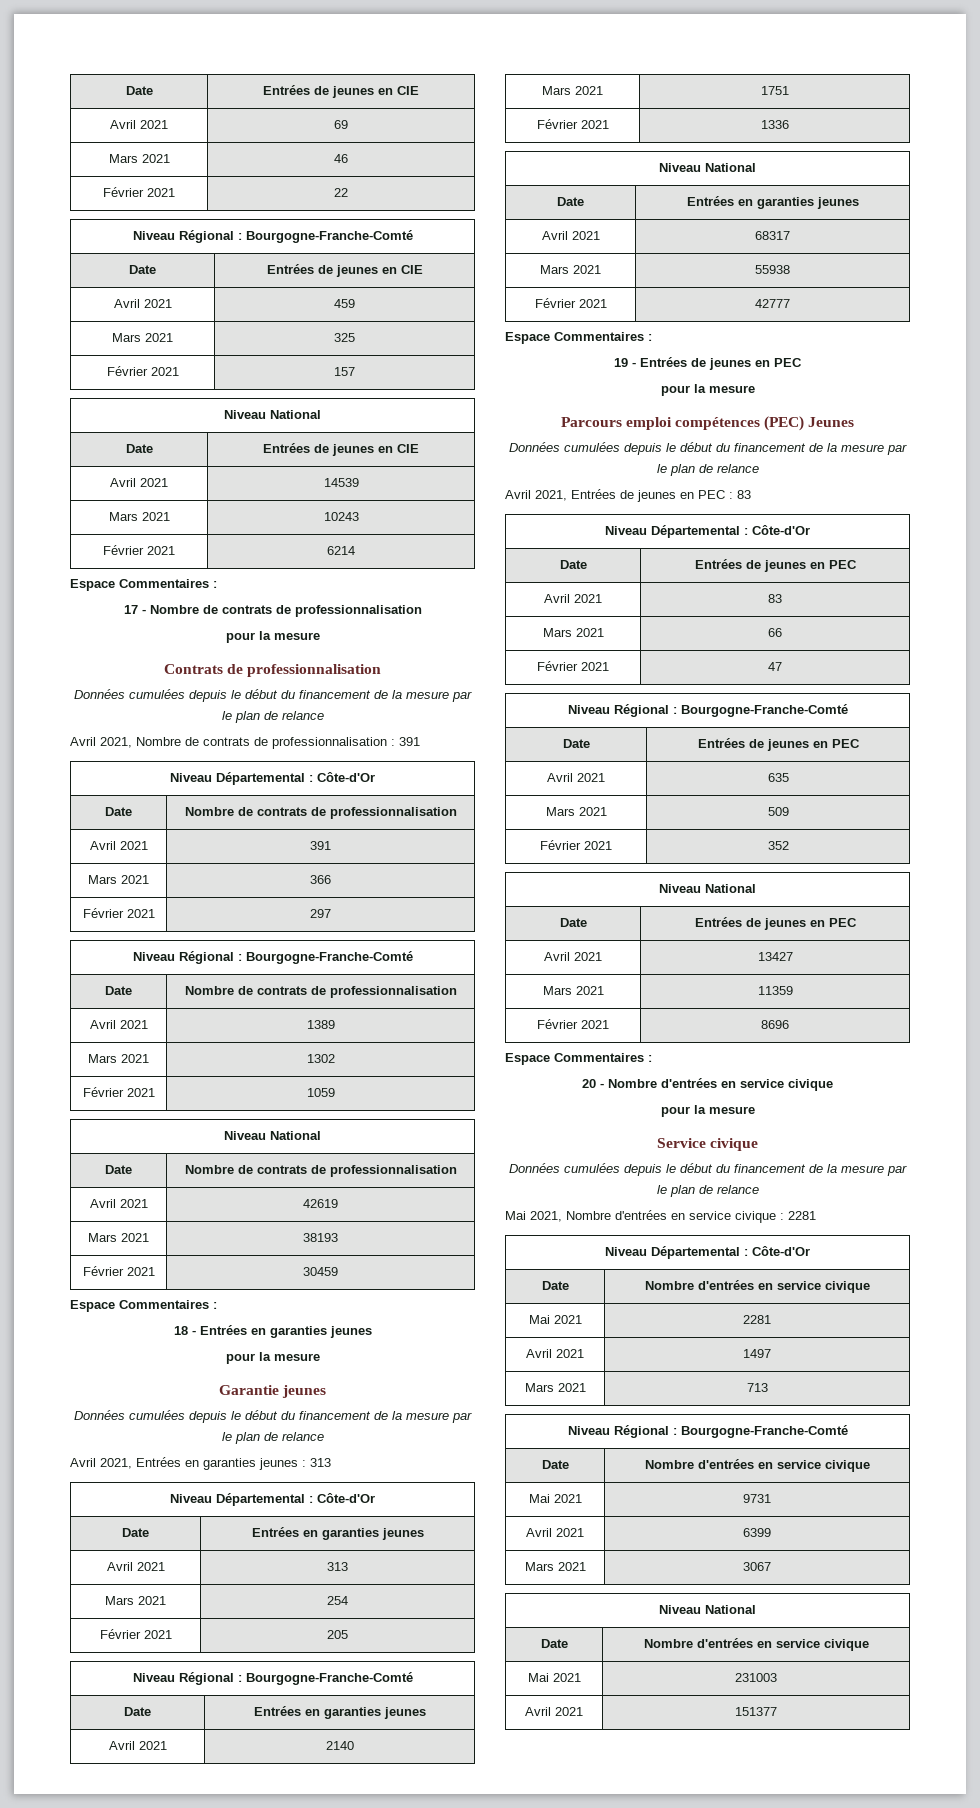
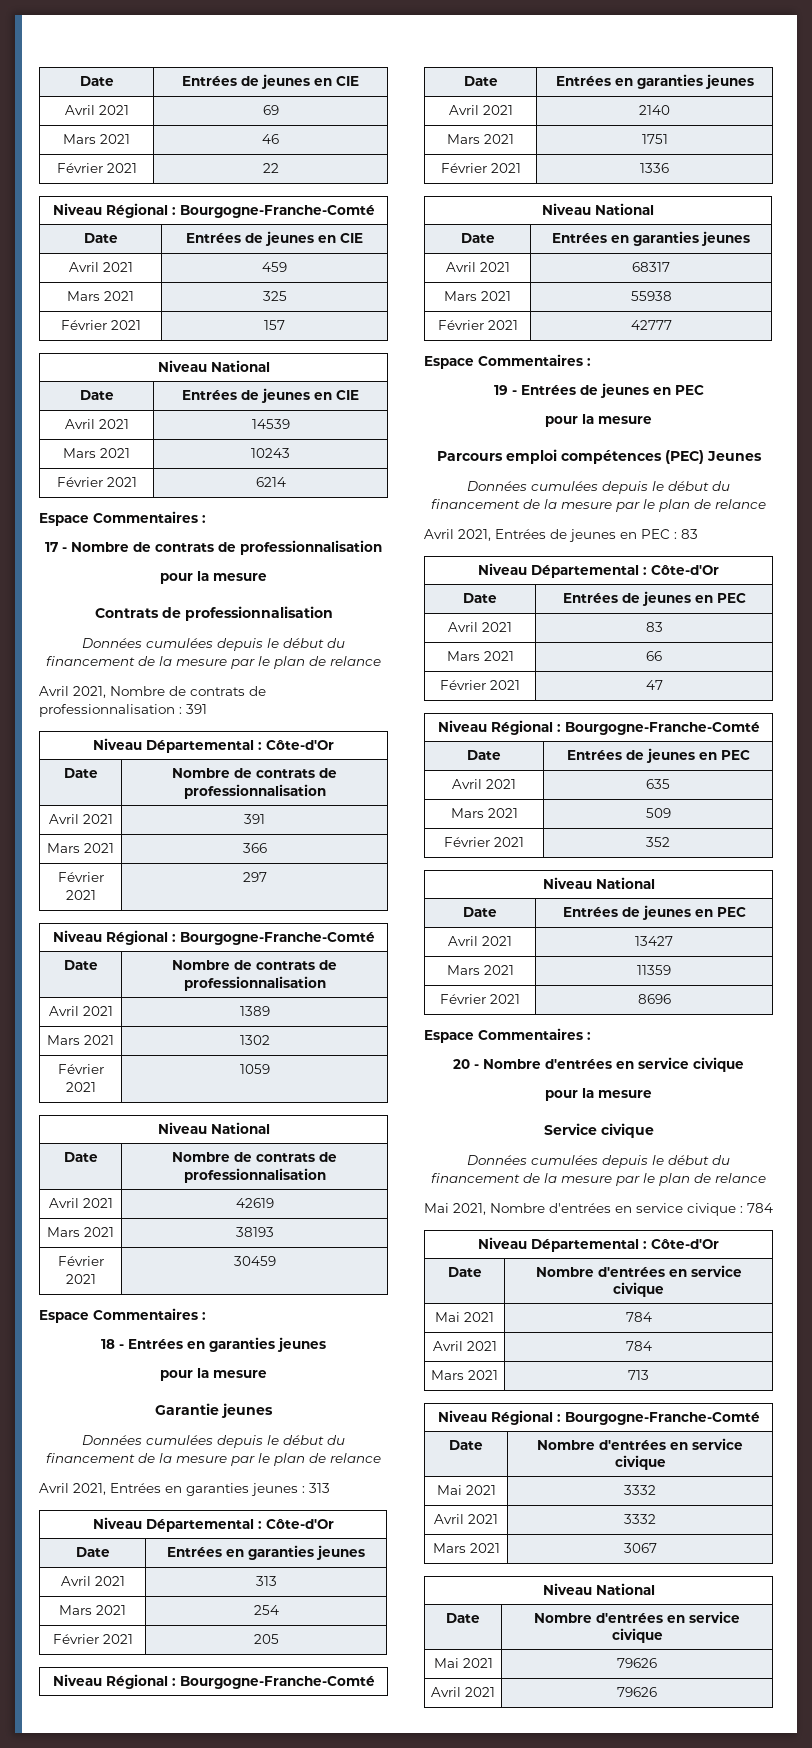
- Mai 2021, Nombre d'entrées en service civique : 2281
+ Mai 2021, Nombre d'entrées en service civique : 784
- Mai 2021 | 2281
- Avril 2021 | 1497
+ Mai 2021 | 784
+ Avril 2021 | 784
- Mai 2021 | 9731
- Avril 2021 | 6399
+ Mai 2021 | 3332
+ Avril 2021 | 3332
- Mai 2021 | 231003
- Avril 2021 | 151377
+ Mai 2021 | 79626
+ Avril 2021 | 79626

